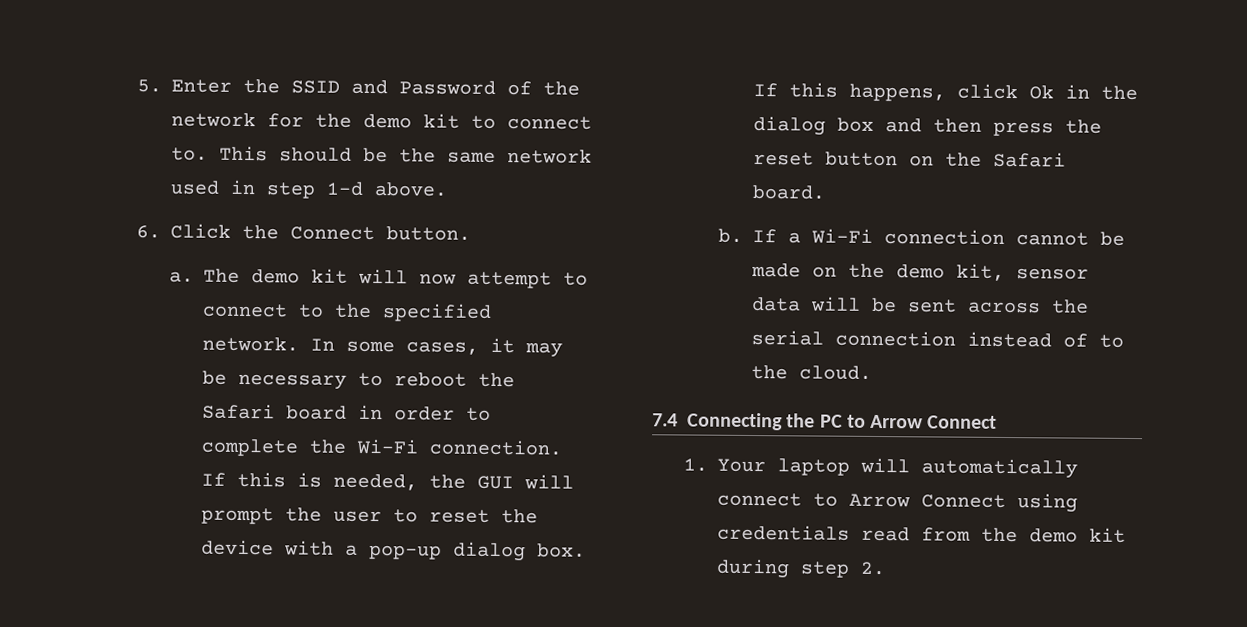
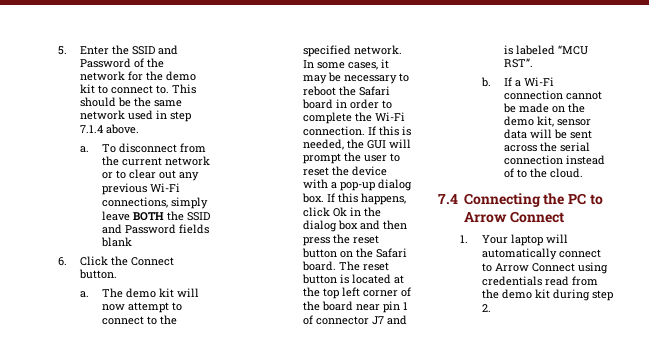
- This should be the same network used in step 1-d above.
+ This should be the same network used in step 7.1.4 above.
+ a. To disconnect from the current network or to clear out any previous Wi-Fi connections, simply leave BOTH the SSID and Password fields blank
+ The reset button is located at the top left corner of the board near pin 1 of connector J7 and is labeled “MCU RST”.

